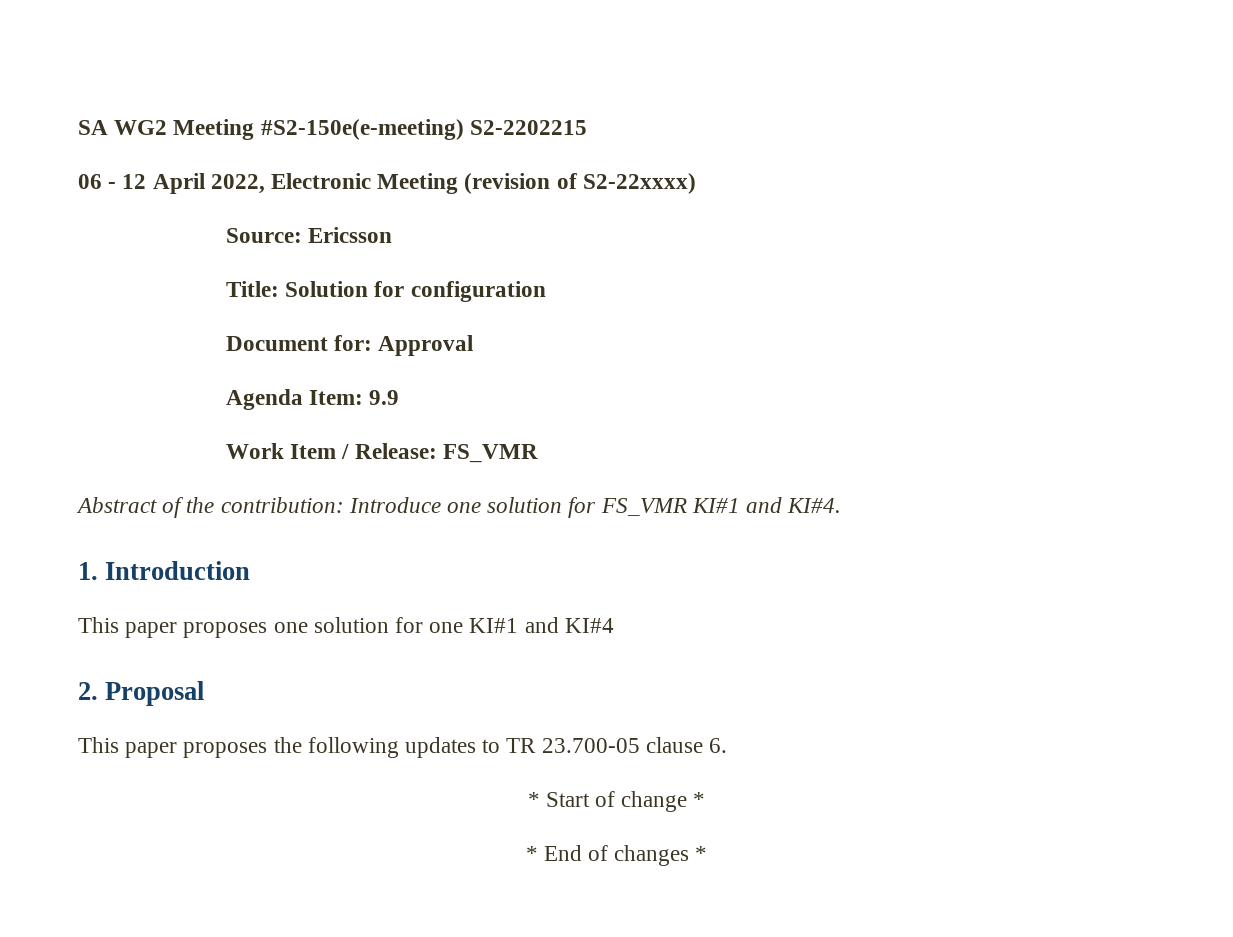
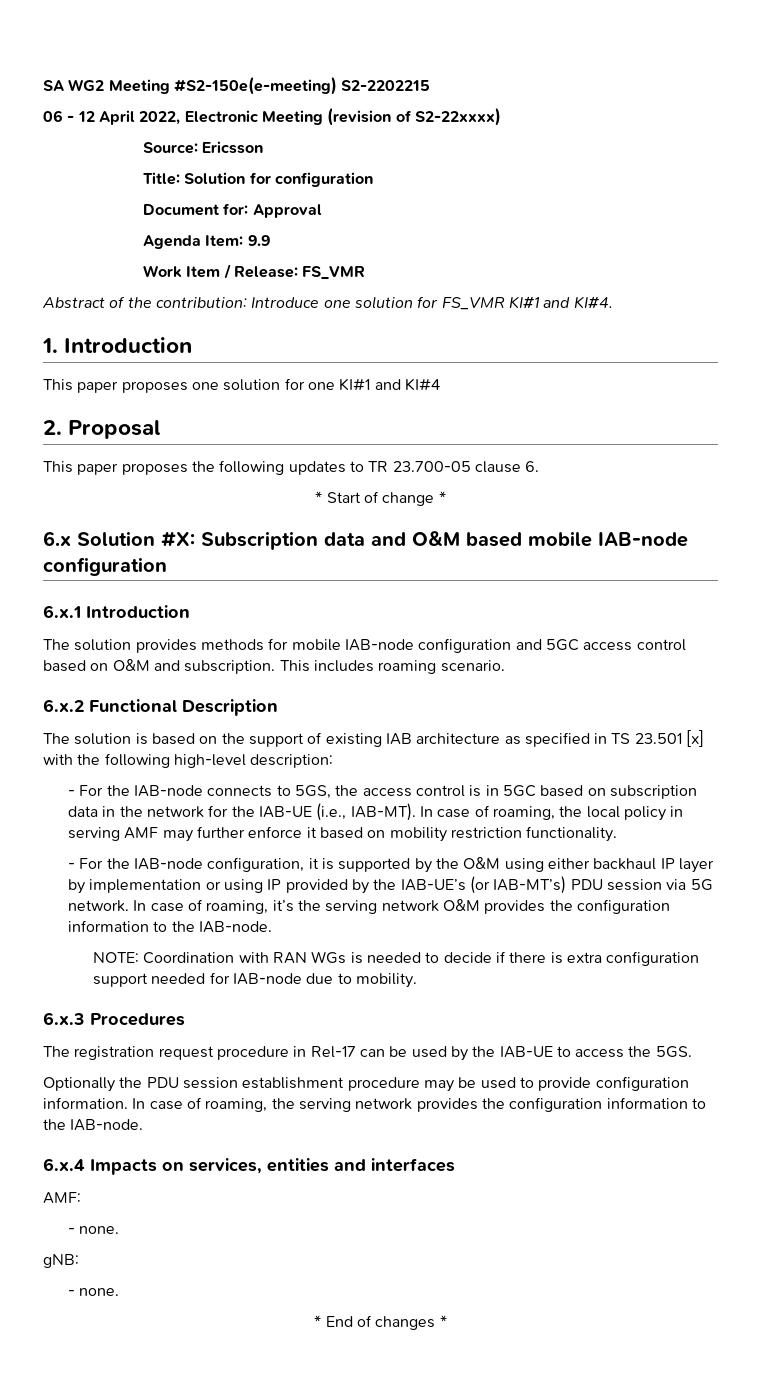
+ 6.x Solution #X: Subscription data and O&M based mobile IAB-node configuration
+ 6.x.1 Introduction
+ The solution provides methods for mobile IAB-node configuration and 5GC access control based on O&M and subscription. This includes roaming scenario.
+ 6.x.2 Functional Description
+ The solution is based on the support of existing IAB architecture as specified in TS 23.501 [x] with the following high-level description:
+ - For the IAB-node connects to 5GS, the access control is in 5GC based on subscription data in the network for the IAB-UE (i.e., IAB-MT). In case of roaming, the local policy in serving AMF may further enforce it based on mobility restriction functionality.
+ - For the IAB-node configuration, it is supported by the O&M using either backhaul IP layer by implementation or using IP provided by the IAB-UE’s (or IAB-MT’s) PDU session via 5G network. In case of roaming, it’s the serving network O&M provides the configuration information to the IAB-node.
+ NOTE: Coordination with RAN WGs is needed to decide if there is extra configuration support needed for IAB-node due to mobility.
+ 6.x.3 Procedures
+ The registration request procedure in Rel-17 can be used by the IAB-UE to access the 5GS.
+ Optionally the PDU session establishment procedure may be used to provide configuration information. In case of roaming, the serving network provides the configuration information to the IAB-node.
+ 6.x.4 Impacts on services, entities and interfaces
+ AMF:
+ - none.
+ gNB:
+ - none.

